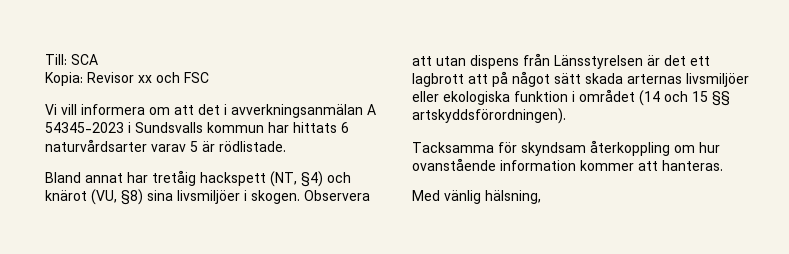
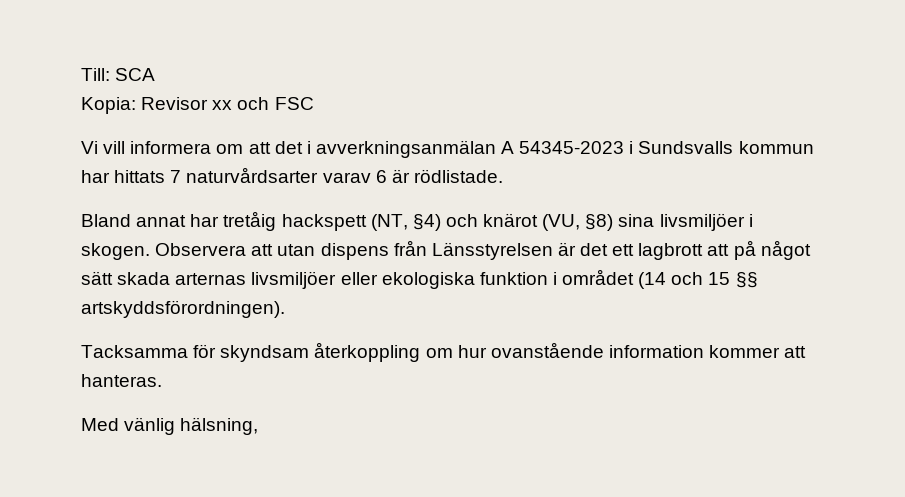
- Vi vill informera om att det i avverkningsanmälan A 54345-2023 i Sundsvalls kommun har hittats 6 naturvårdsarter varav 5 är rödlistade.
+ Vi vill informera om att det i avverkningsanmälan A 54345-2023 i Sundsvalls kommun har hittats 7 naturvårdsarter varav 6 är rödlistade.

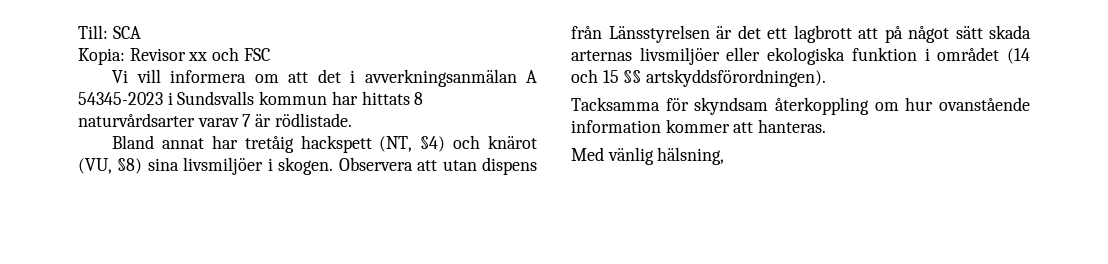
- Vi vill informera om att det i avverkningsanmälan A 54345-2023 i Sundsvalls kommun har hittats 7 naturvårdsarter varav 6 är rödlistade.
+ Vi vill informera om att det i avverkningsanmälan A 54345-2023 i Sundsvalls kommun har hittats 8 naturvårdsarter varav 7 är rödlistade.

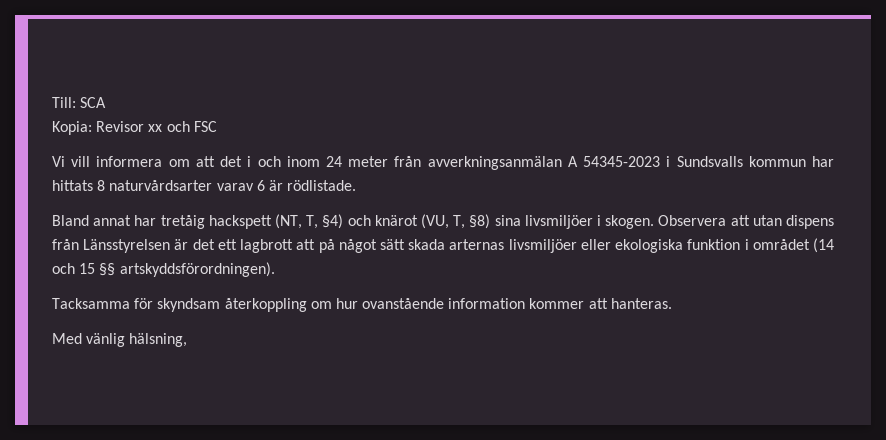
- Vi vill informera om att det i avverkningsanmälan A 54345-2023 i Sundsvalls kommun har hittats 8 naturvårdsarter varav 7 är rödlistade.
+ Vi vill informera om att det i och inom 24 meter från avverkningsanmälan A 54345-2023 i Sundsvalls kommun har hittats 8 naturvårdsarter varav 6 är rödlistade.
- Bland annat har tretåig hackspett (NT, §4) och knärot (VU, §8) sina livsmiljöer i skogen.
+ Bland annat har tretåig hackspett (NT, T, §4) och knärot (VU, T, §8) sina livsmiljöer i skogen.

